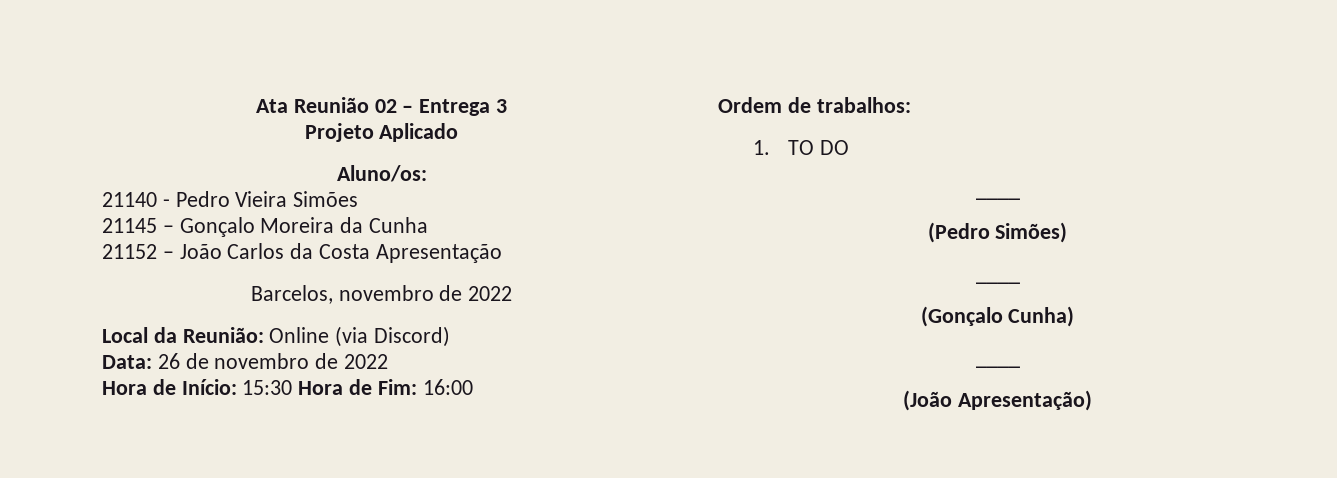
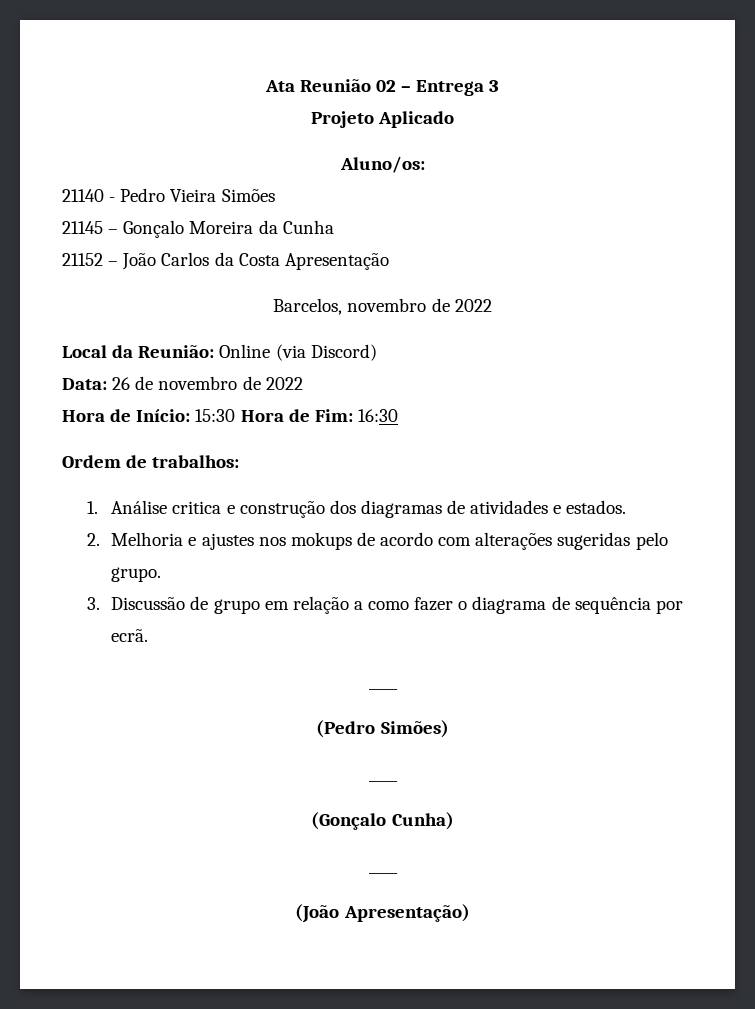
- Hora de Início: 15:30 Hora de Fim: 16:00
+ Hora de Início: 15:30 Hora de Fim: 16:30
- 1. TO DO
+ 1. Análise critica e construção dos diagramas de atividades e estados.
+ 2. Melhoria e ajustes nos mokups de acordo com alterações sugeridas pelo grupo.
+ 3. Discussão de grupo em relação a como fazer o diagrama de sequência por ecrã.

